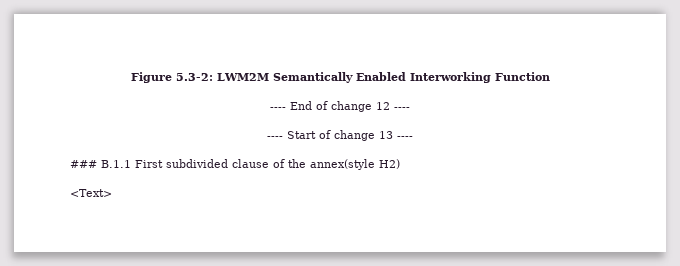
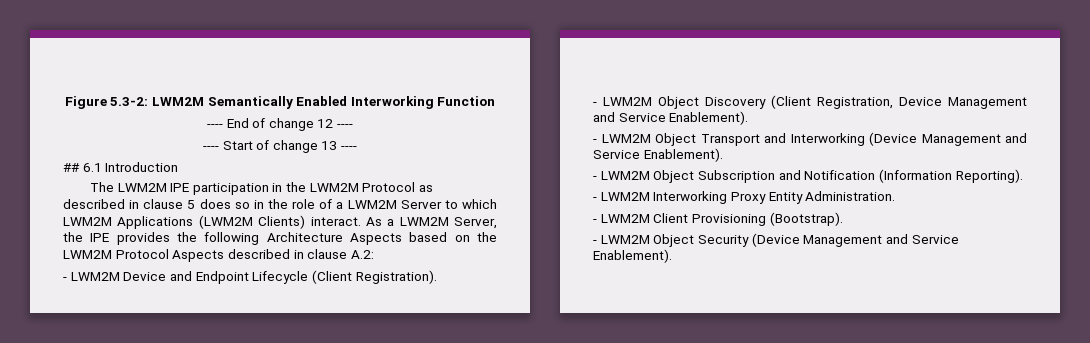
- ### B.1.1 First subdivided clause of the annex(style H2)
- <Text>
+ ## 6.1 Introduction
+ The LWM2M IPE participation in the LWM2M Protocol as described in clause 5 does so in the role of a LWM2M Server to which LWM2M Applications (LWM2M Clients) interact. As a LWM2M Server, the IPE provides the following Architecture Aspects based on the LWM2M Protocol Aspects described in clause A.2:
+ - LWM2M Device and Endpoint Lifecycle (Client Registration).
+ - LWM2M Object Discovery (Client Registration, Device Management and Service Enablement).
+ - LWM2M Object Transport and Interworking (Device Management and Service Enablement).
+ - LWM2M Object Subscription and Notification (Information Reporting).
+ - LWM2M Interworking Proxy Entity Administration.
+ - LWM2M Client Provisioning (Bootstrap).
+ - LWM2M Object Security (Device Management and Service Enablement).

